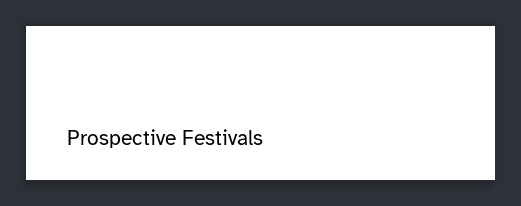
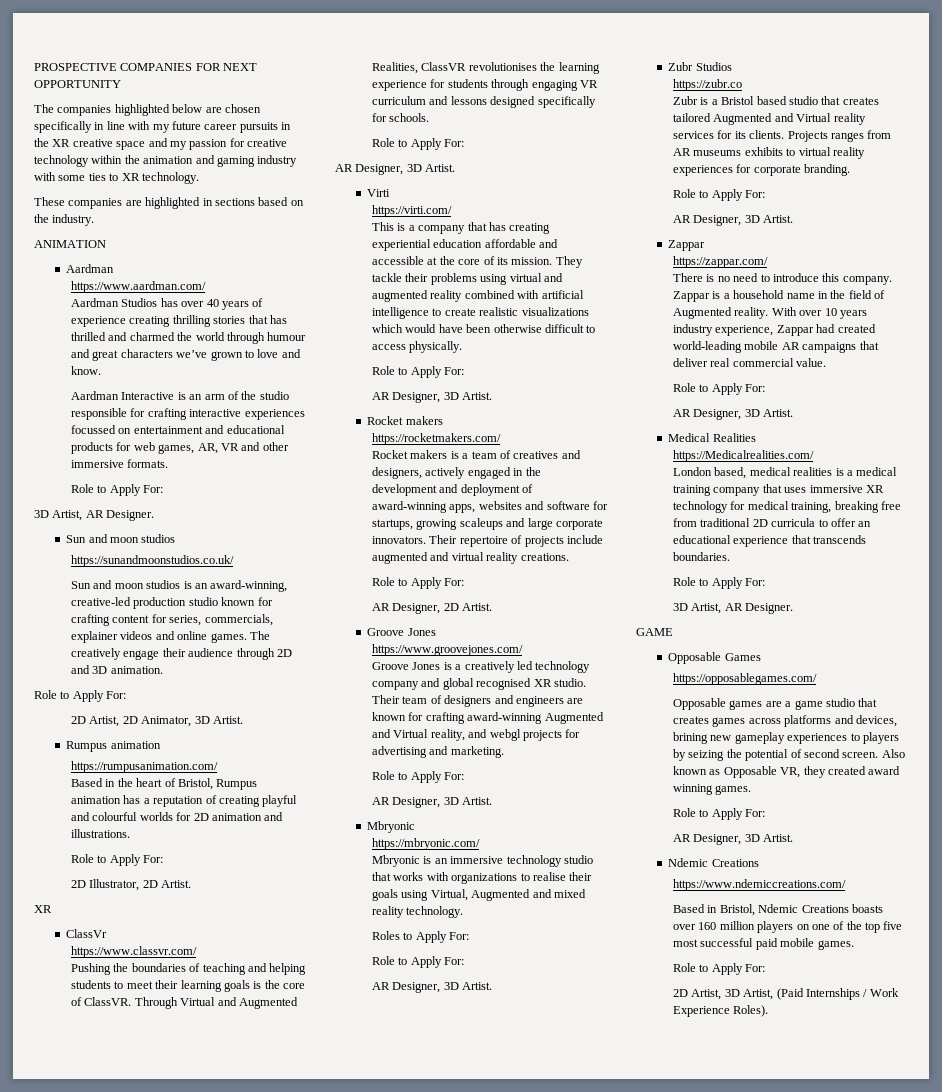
- Prospective Festivals
+ PROSPECTIVE COMPANIES FOR NEXT OPPORTUNITY
+ The companies highlighted below are chosen specifically in line with my future career pursuits in the XR creative space and my passion for creative technology within the animation and gaming industry with some ties to XR technology.
+ These companies are highlighted in sections based on the industry.
+ ANIMATION
+ Aardman
+ https://www.aardman.com/
+ Aardman Studios has over 40 years of experience creating thrilling stories that has thrilled and charmed the world through humour and great characters we’ve grown to love and know.
+ Aardman Interactive is an arm of the studio responsible for crafting interactive experiences focussed on entertainment and educational products for web games, AR, VR and other immersive formats.
+ Role to Apply For:
+ 3D Artist, AR Designer.
+ Sun and moon studios
+ https://sunandmoonstudios.co.uk/
+ Sun and moon studios is an award-winning, creative-led production studio known for crafting content for series, commercials, explainer videos and online games. The creatively engage their audience through 2D and 3D animation.
+ Role to Apply For:
+ 2D Artist, 2D Animator, 3D Artist.
+ Rumpus animation
+ https://rumpusanimation.com/
+ Based in the heart of Bristol, Rumpus animation has a reputation of creating playful and colourful worlds for 2D animation and illustrations.
+ Role to Apply For:
+ 2D Illustrator, 2D Artist.
+ XR
+ ClassVr
+ https://www.classvr.com/
+ Pushing the boundaries of teaching and helping students to meet their learning goals is the core of ClassVR. Through Virtual and Augmented Realities, ClassVR revolutionises the learning experience for students through engaging VR curriculum and lessons designed specifically for schools.
+ Role to Apply For:
+ AR Designer, 3D Artist.
+ Virti
+ https://virti.com/
+ This is a company that has creating experiential education affordable and accessible at the core of its mission. They tackle their problems using virtual and augmented reality combined with artificial intelligence to create realistic visualizations which would have been otherwise difficult to access physically.
+ Role to Apply For:
+ AR Designer, 3D Artist.
+ Rocket makers
+ https://rocketmakers.com/
+ Rocket makers is a team of creatives and designers, actively engaged in the development and deployment of award-winning apps, websites and software for startups, growing scaleups and large corporate innovators. Their repertoire of projects include augmented and virtual reality creations.
+ Role to Apply For:
+ AR Designer, 2D Artist.
+ Groove Jones
+ https://www.groovejones.com/
+ Groove Jones is a creatively led technology company and global recognised XR studio. Their team of designers and engineers are known for crafting award-winning Augmented and Virtual reality, and webgl projects for advertising and marketing.
+ Role to Apply For:
+ AR Designer, 3D Artist.
+ Mbryonic
+ https://mbryonic.com/
+ Mbryonic is an immersive technology studio that works with organizations to realise their goals using Virtual, Augmented and mixed reality technology.
+ Roles to Apply For:
+ Role to Apply For:
+ AR Designer, 3D Artist.
+ Zubr Studios
+ https://zubr.co
+ Zubr is a Bristol based studio that creates tailored Augmented and Virtual reality services for its clients. Projects ranges from AR museums exhibits to virtual reality experiences for corporate branding.
+ Role to Apply For:
+ AR Designer, 3D Artist.
+ Zappar
+ https://zappar.com/
+ There is no need to introduce this company. Zappar is a household name in the field of Augmented reality. With over 10 years industry experience, Zappar had created world-leading mobile AR campaigns that deliver real commercial value.
+ Role to Apply For:
+ AR Designer, 3D Artist.
+ Medical Realities
+ https://Medicalrealities.com/
+ London based, medical realities is a medical training company that uses immersive XR technology for medical training, breaking free from traditional 2D curricula to offer an educational experience that transcends boundaries.
+ Role to Apply For:
+ 3D Artist, AR Designer.
+ GAME
+ Opposable Games
+ https://opposablegames.com/
+ Opposable games are a game studio that creates games across platforms and devices, brining new gameplay experiences to players by seizing the potential of second screen. Also known as Opposable VR, they created award winning games.
+ Role to Apply For:
+ AR Designer, 3D Artist.
+ Ndemic Creations
+ https://www.ndemiccreations.com/
+ Based in Bristol, Ndemic Creations boasts over 160 million players on one of the top five most successful paid mobile games.
+ Role to Apply For:
+ 2D Artist, 3D Artist, (Paid Internships / Work Experience Roles).

